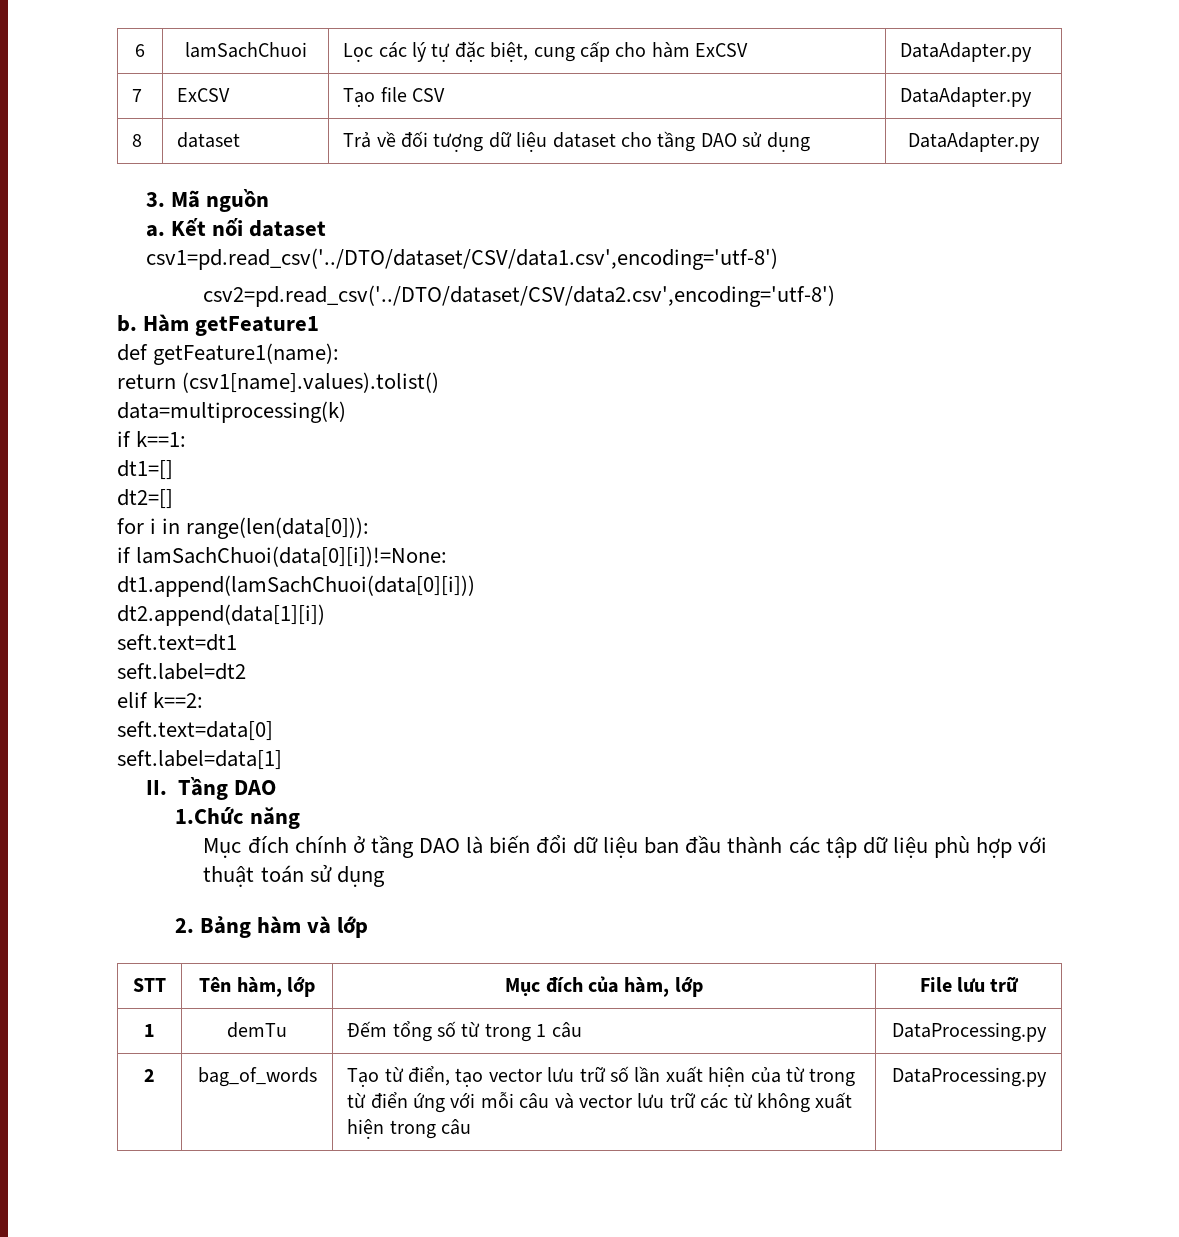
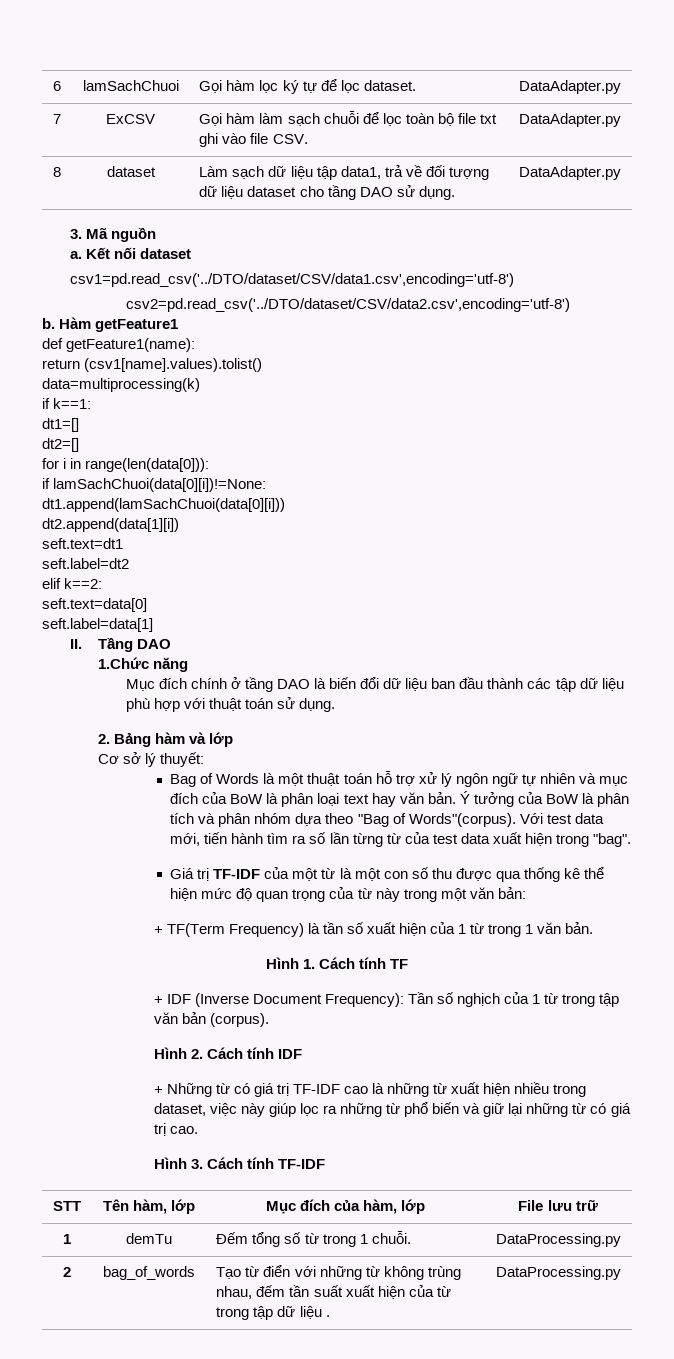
- 6 | lamSachChuoi | Lọc các lý tự đặc biệt, cung cấp cho hàm ExCSV | DataAdapter.py
- 7 | ExCSV | Tạo file CSV | DataAdapter.py
- 8 | dataset | Trả về đối tượng dữ liệu dataset cho tầng DAO sử dụng | DataAdapter.py
+ 6 | lamSachChuoi | Gọi hàm lọc ký tự để lọc dataset. | DataAdapter.py
+ 7 | ExCSV | Gọi hàm làm sạch chuỗi để lọc toàn bộ file txt ghi vào file CSV. | DataAdapter.py
+ 8 | dataset | Làm sạch dữ liệu tập data1, trả về đối tượng dữ liệu dataset cho tầng DAO sử dụng. | DataAdapter.py
- Mục đích chính ở tầng DAO là biến đổi dữ liệu ban đầu thành các tập dữ liệu phù hợp với thuật toán sử dụng
+ Mục đích chính ở tầng DAO là biến đổi dữ liệu ban đầu thành các tập dữ liệu phù hợp với thuật toán sử dụng.
+ Cơ sở lý thuyết:
+ Bag of Words là một thuật toán hỗ trợ xử lý ngôn ngữ tự nhiên và mục đích của BoW là phân loại text hay văn bản. Ý tưởng của BoW là phân tích và phân nhóm dựa theo "Bag of Words"(corpus). Với test data mới, tiến hành tìm ra số lần từng từ của test data xuất hiện trong "bag".
+ Giá trị TF-IDF của một từ là một con số thu được qua thống kê thể hiện mức độ quan trọng của từ này trong một văn bản:
+ + TF(Term Frequency) là tần số xuất hiện của 1 từ trong 1 văn bản.
+ Hình 1. Cách tính TF
+ + IDF (Inverse Document Frequency): Tần số nghịch của 1 từ trong tập văn bản (corpus).
+ Hình 2. Cách tính IDF
+ + Những từ có giá trị TF-IDF cao là những từ xuất hiện nhiều trong dataset, việc này giúp lọc ra những từ phổ biến và giữ lại những từ có giá trị cao.
+ Hình 3. Cách tính TF-IDF
- 1 | demTu | Đếm tổng số từ trong 1 câu | DataProcessing.py
+ 1 | demTu | Đếm tổng số từ trong 1 chuỗi. | DataProcessing.py
- 2 | bag_of_words | Tạo từ điển, tạo vector lưu trữ số lần xuất hiện của từ trong từ điển ứng với mỗi câu và vector lưu trữ các từ không xuất hiện trong câu | DataProcessing.py
+ 2 | bag_of_words | Tạo từ điển với những từ không trùng nhau, đếm tần suất xuất hiện của từ trong tập dữ liệu . | DataProcessing.py

